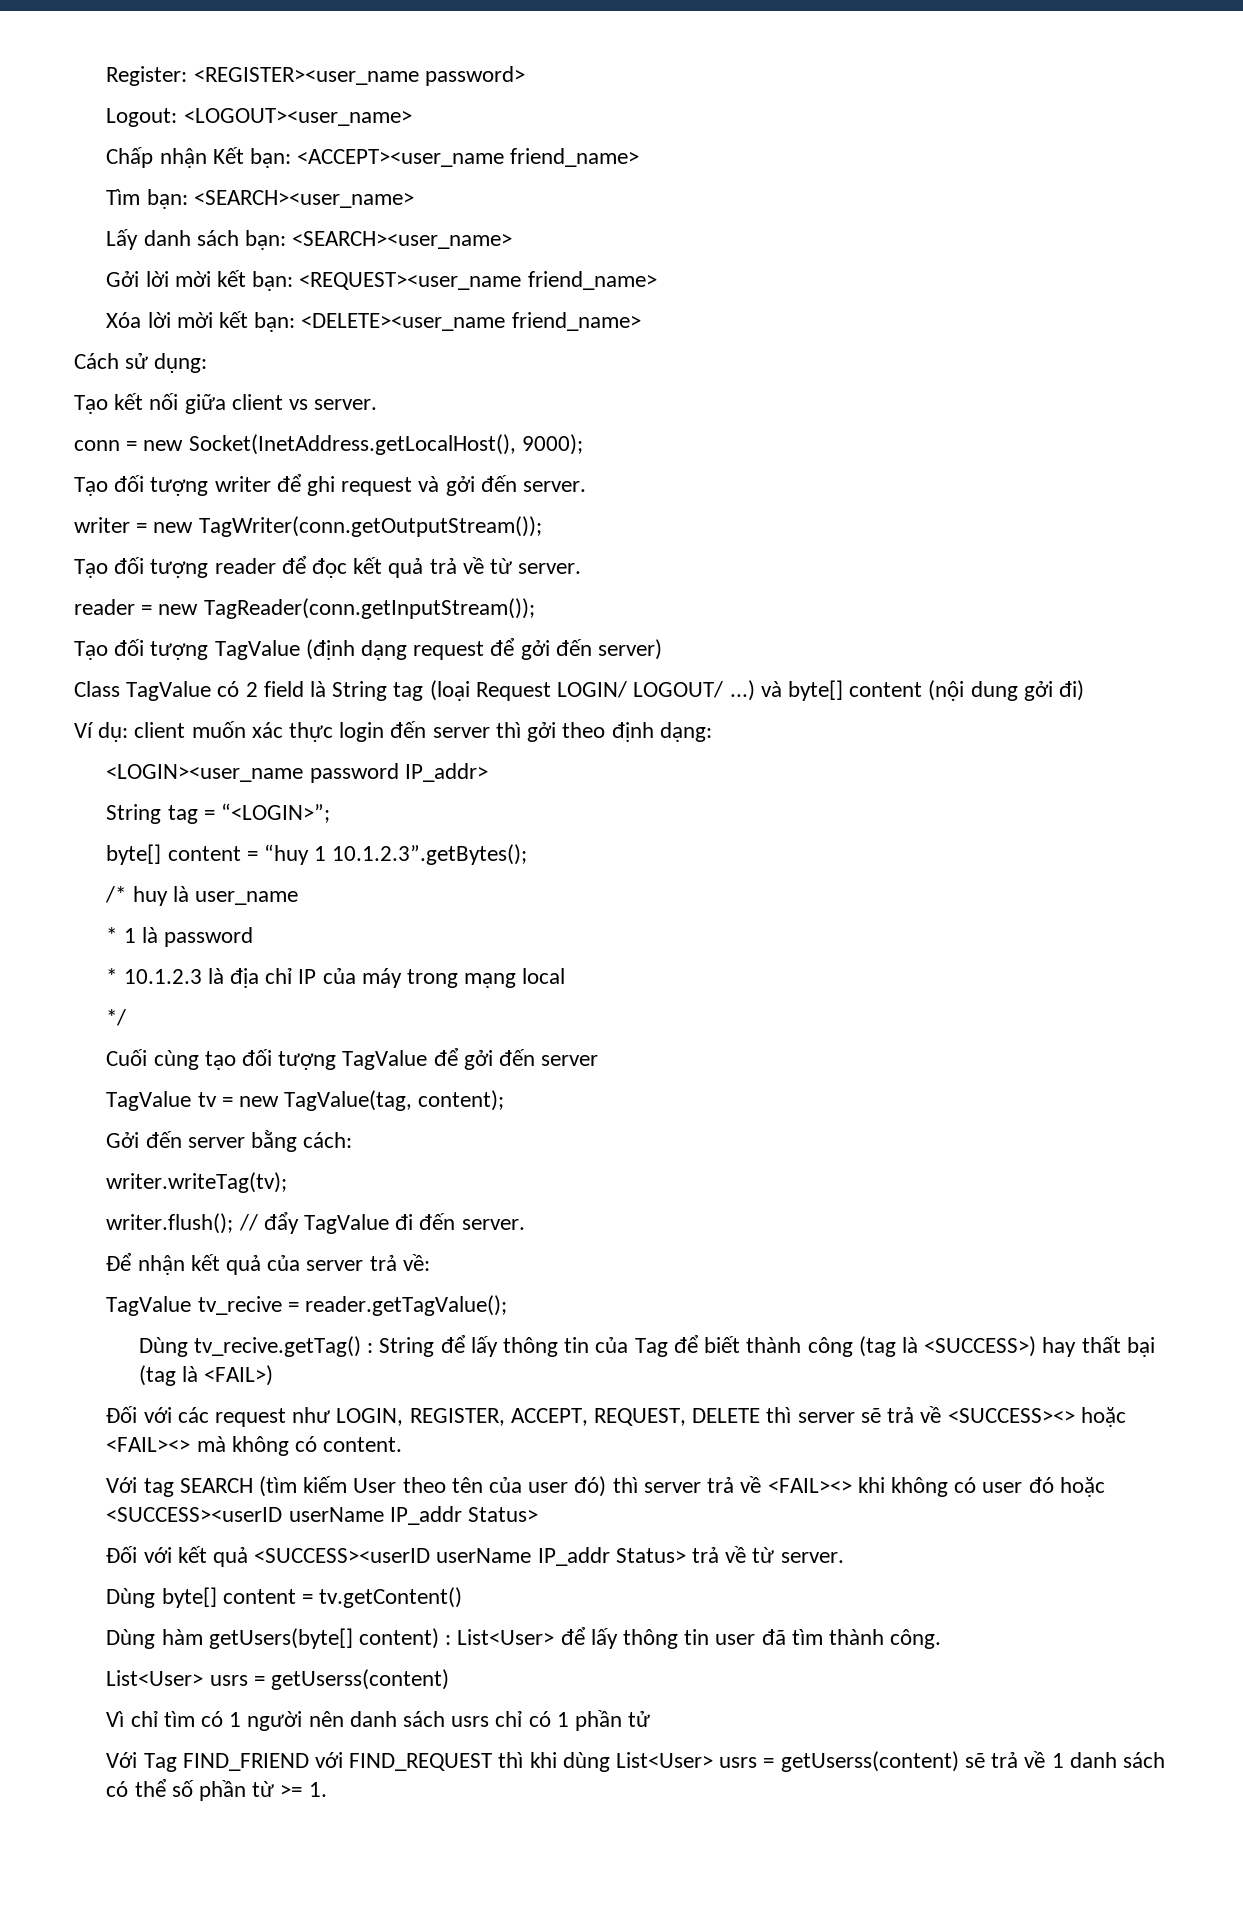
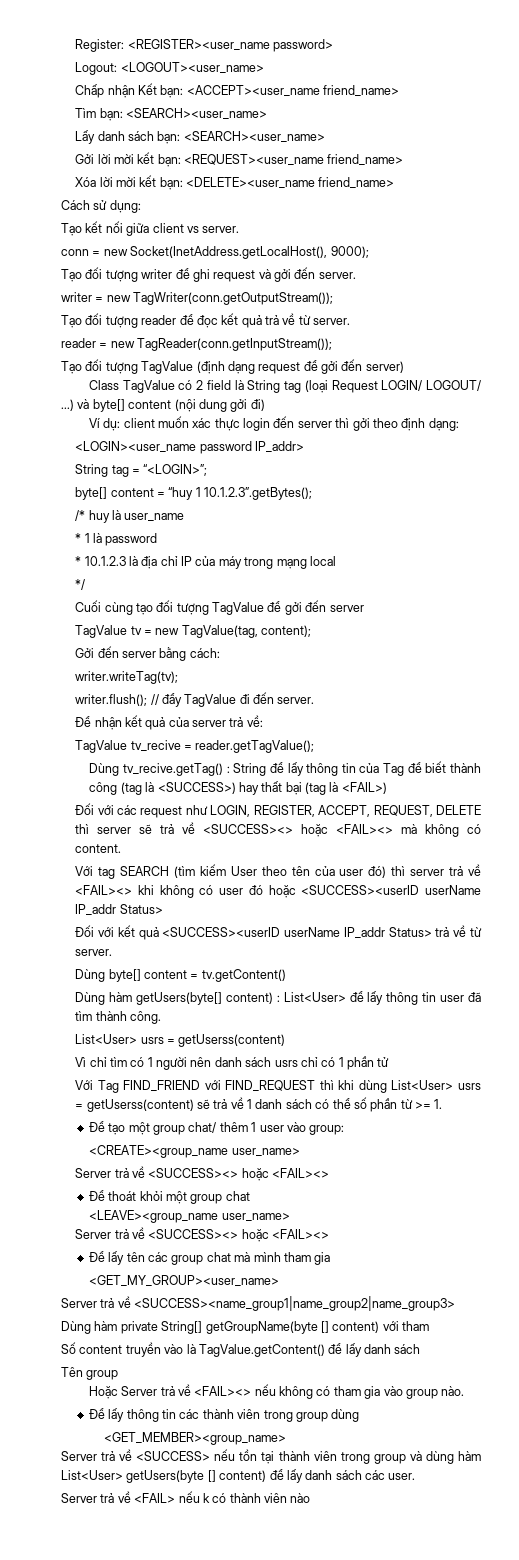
+ Để tạo một group chat/ thêm 1 user vào group:
+ <CREATE><group_name user_name>
+ Server trả về <SUCCESS><> hoặc <FAIL><>
+ Để thoát khỏi một group chat
+ <LEAVE><group_name user_name>
+ Server trả về <SUCCESS><> hoặc <FAIL><>
+ Để lấy tên các group chat mà mình tham gia
+ <GET_MY_GROUP><user_name>
+ Server trả về <SUCCESS><name_group1|name_group2|name_group3>
+ Dùng hàm private String[] getGroupName(byte [] content) với tham
+ Số content truyền vào là TagValue.getContent() để lấy danh sách
+ Tên group
+ Hoặc Server trả về <FAIL><> nếu không có tham gia vào group nào.
+ Để lấy thông tin các thành viên trong group dùng
+ <GET_MEMBER><group_name>
+ Server trả về <SUCCESS> nếu tồn tại thành viên trong group và dùng hàm List<User> getUsers(byte [] content) để lấy danh sách các user.
+ Server trả về <FAIL> nếu k có thành viên nào

